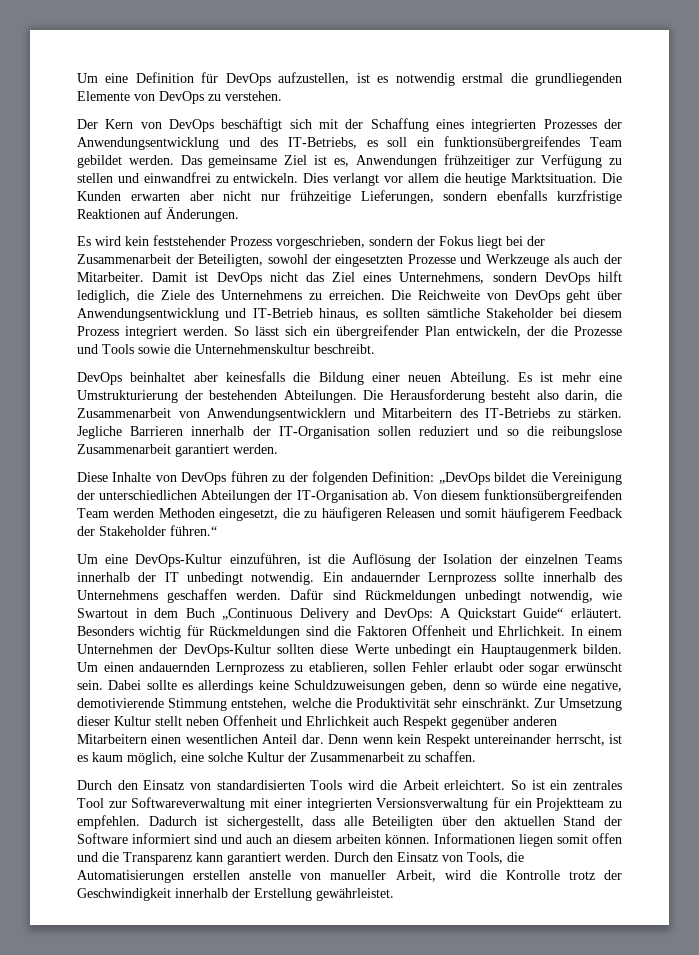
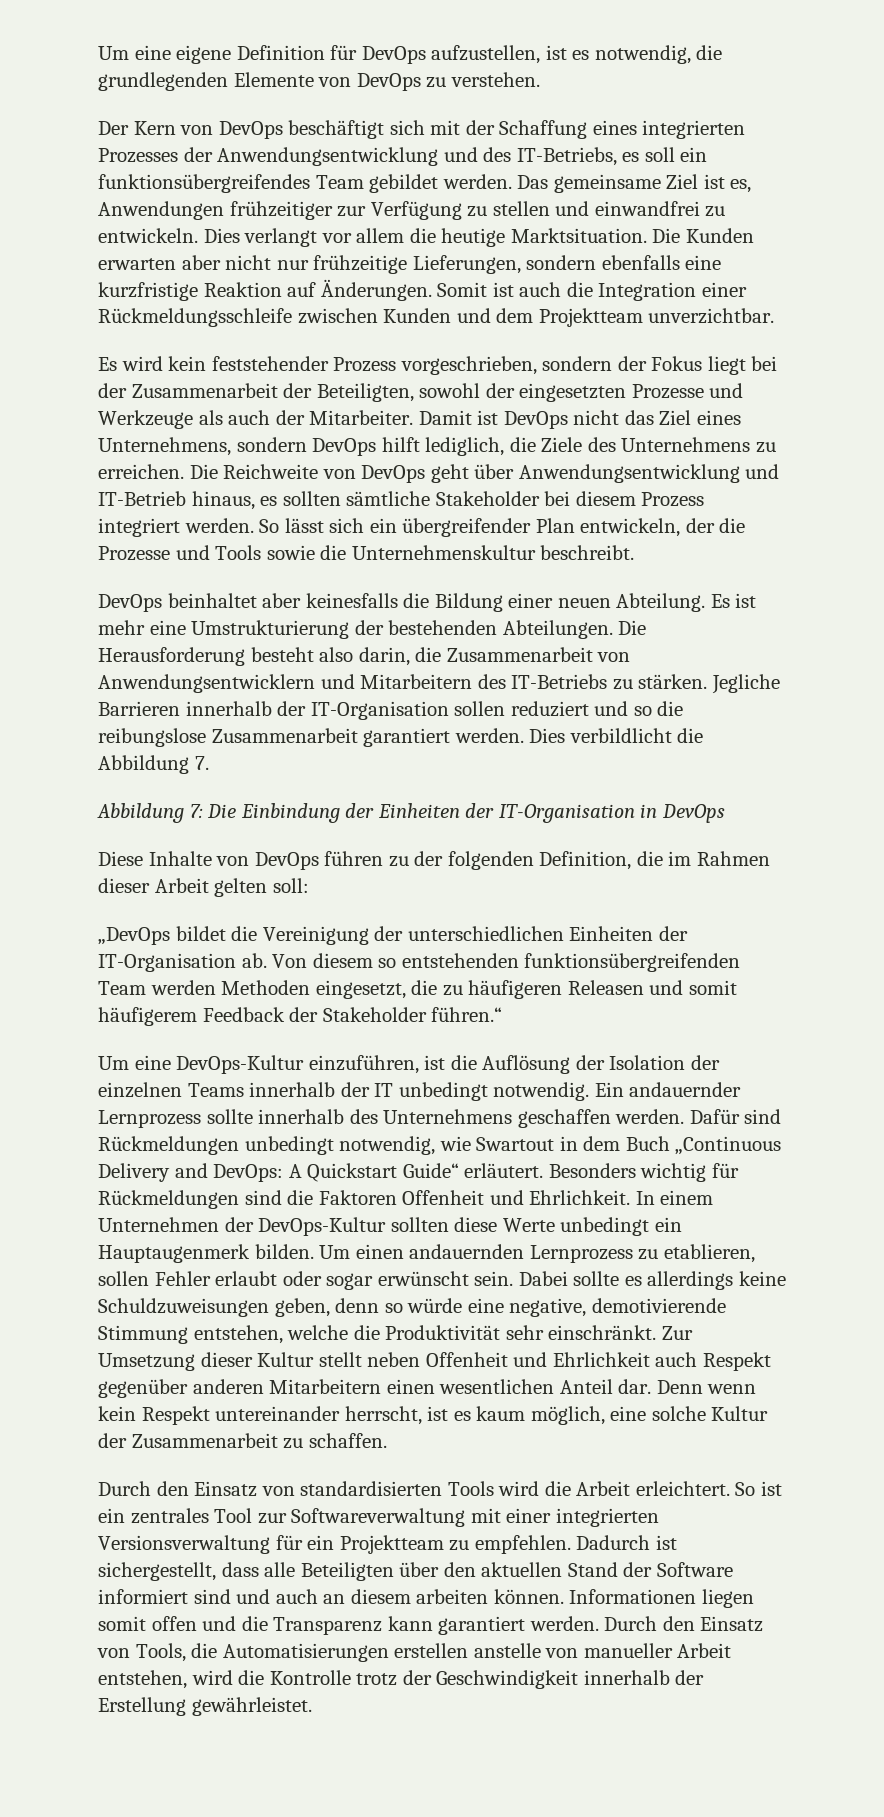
- Um eine Definition für DevOps aufzustellen, ist es notwendig erstmal die grundliegenden Elemente von DevOps zu verstehen.
+ Um eine eigene Definition für DevOps aufzustellen, ist es notwendig, die grundlegenden Elemente von DevOps zu verstehen.
- Die Kunden erwarten aber nicht nur frühzeitige Lieferungen, sondern ebenfalls kurzfristige Reaktionen auf Änderungen.
+ Die Kunden erwarten aber nicht nur frühzeitige Lieferungen, sondern ebenfalls eine kurzfristige Reaktion auf Änderungen. Somit ist auch die Integration einer Rückmeldungsschleife zwischen Kunden und dem Projektteam unverzichtbar.
+ Dies verbildlicht die Abbildung 7.
+ Abbildung 7: Die Einbindung der Einheiten der IT-Organisation in DevOps
- Diese Inhalte von DevOps führen zu der folgenden Definition: „DevOps bildet die Vereinigung der unterschiedlichen Abteilungen der IT-Organisation ab.
+ Diese Inhalte von DevOps führen zu der folgenden Definition, die im Rahmen dieser Arbeit gelten soll:
+ „DevOps bildet die Vereinigung der unterschiedlichen Einheiten der IT-Organisation ab.
- Von diesem funktionsübergreifenden Team werden Methoden eingesetzt, die zu häufigeren Releasen und somit häufigerem Feedback der Stakeholder führen.“
+ Von diesem so entstehenden funktionsübergreifenden Team werden Methoden eingesetzt, die zu häufigeren Releasen und somit häufigerem Feedback der Stakeholder führen.“
- Durch den Einsatz von Tools, die Automatisierungen erstellen anstelle von manueller Arbeit, wird die Kontrolle trotz der Geschwindigkeit innerhalb der Erstellung gewährleistet.
+ Durch den Einsatz von Tools, die Automatisierungen erstellen anstelle von manueller Arbeit entstehen, wird die Kontrolle trotz der Geschwindigkeit innerhalb der Erstellung gewährleistet.

